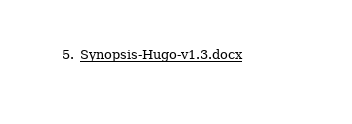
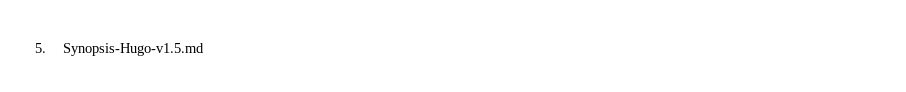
- 5. Synopsis-Hugo-v1.3.docx
+ 5. Synopsis-Hugo-v1.5.md

